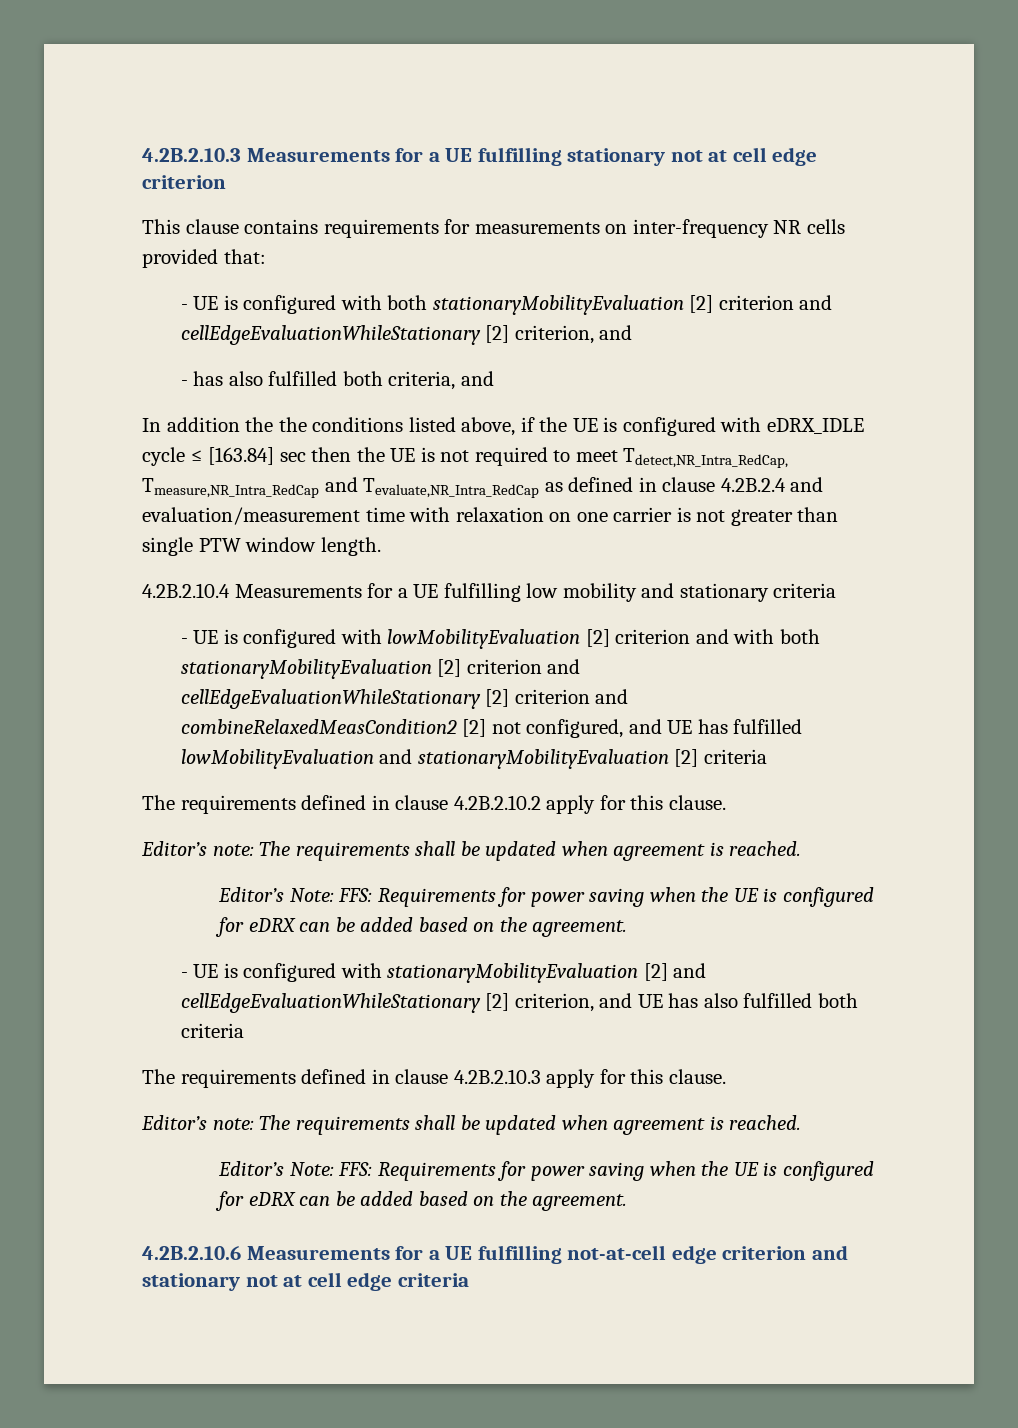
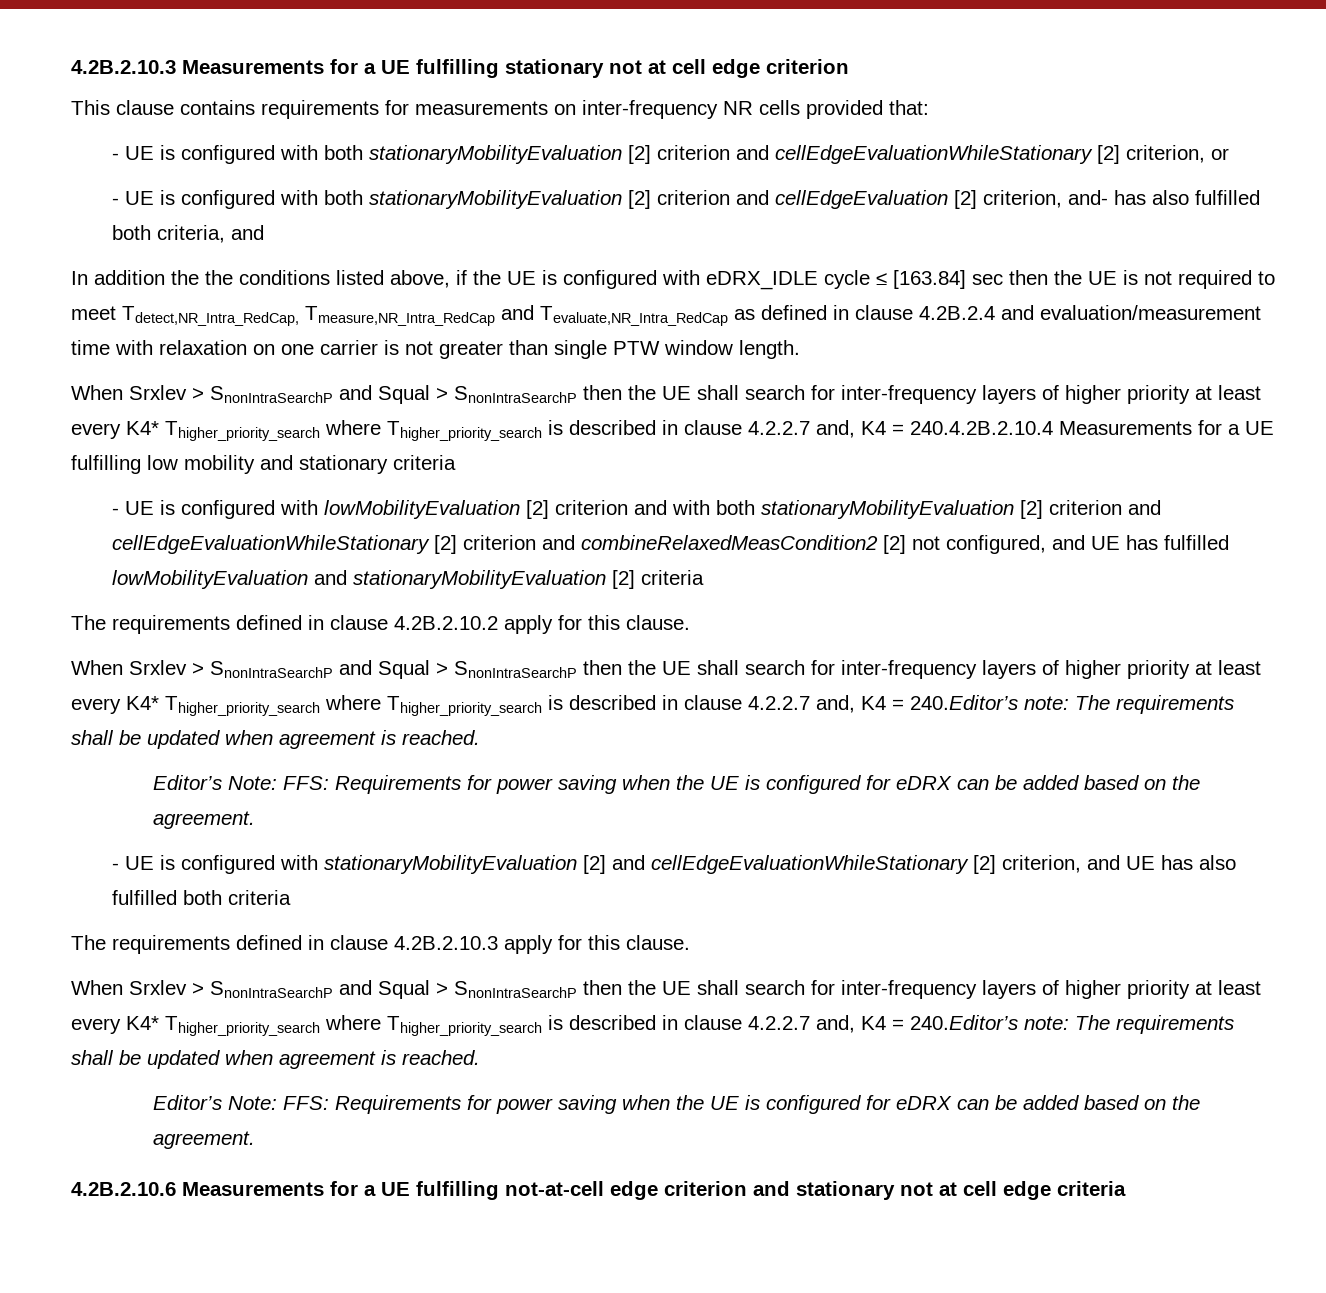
- - UE is configured with both stationaryMobilityEvaluation [2] criterion and cellEdgeEvaluationWhileStationary [2] criterion, and
- - has also fulfilled both criteria, and
+ - UE is configured with both stationaryMobilityEvaluation [2] criterion and cellEdgeEvaluationWhileStationary [2] criterion, or
+ - UE is configured with both stationaryMobilityEvaluation [2] criterion and cellEdgeEvaluation [2] criterion, and- has also fulfilled both criteria, and
- 4.2B.2.10.4 Measurements for a UE fulfilling low mobility and stationary criteria
+ When Srxlev > SnonIntraSearchP and Squal > SnonIntraSearchP then the UE shall search for inter-frequency layers of higher priority at least every K4* Thigher_priority_search where Thigher_priority_search is described in clause 4.2.2.7 and, K4 = 240.4.2B.2.10.4 Measurements for a UE fulfilling low mobility and stationary criteria
  The requirements defined in clause 4.2B.2.10.2 apply for this clause.
- Editor’s note: The requirements shall be updated when agreement is reached.
+ When Srxlev > SnonIntraSearchP and Squal > SnonIntraSearchP then the UE shall search for inter-frequency layers of higher priority at least every K4* Thigher_priority_search where Thigher_priority_search is described in clause 4.2.2.7 and, K4 = 240.Editor’s note: The requirements shall be updated when agreement is reached.
  The requirements defined in clause 4.2B.2.10.3 apply for this clause.
- Editor’s note: The requirements shall be updated when agreement is reached.
+ When Srxlev > SnonIntraSearchP and Squal > SnonIntraSearchP then the UE shall search for inter-frequency layers of higher priority at least every K4* Thigher_priority_search where Thigher_priority_search is described in clause 4.2.2.7 and, K4 = 240.Editor’s note: The requirements shall be updated when agreement is reached.

